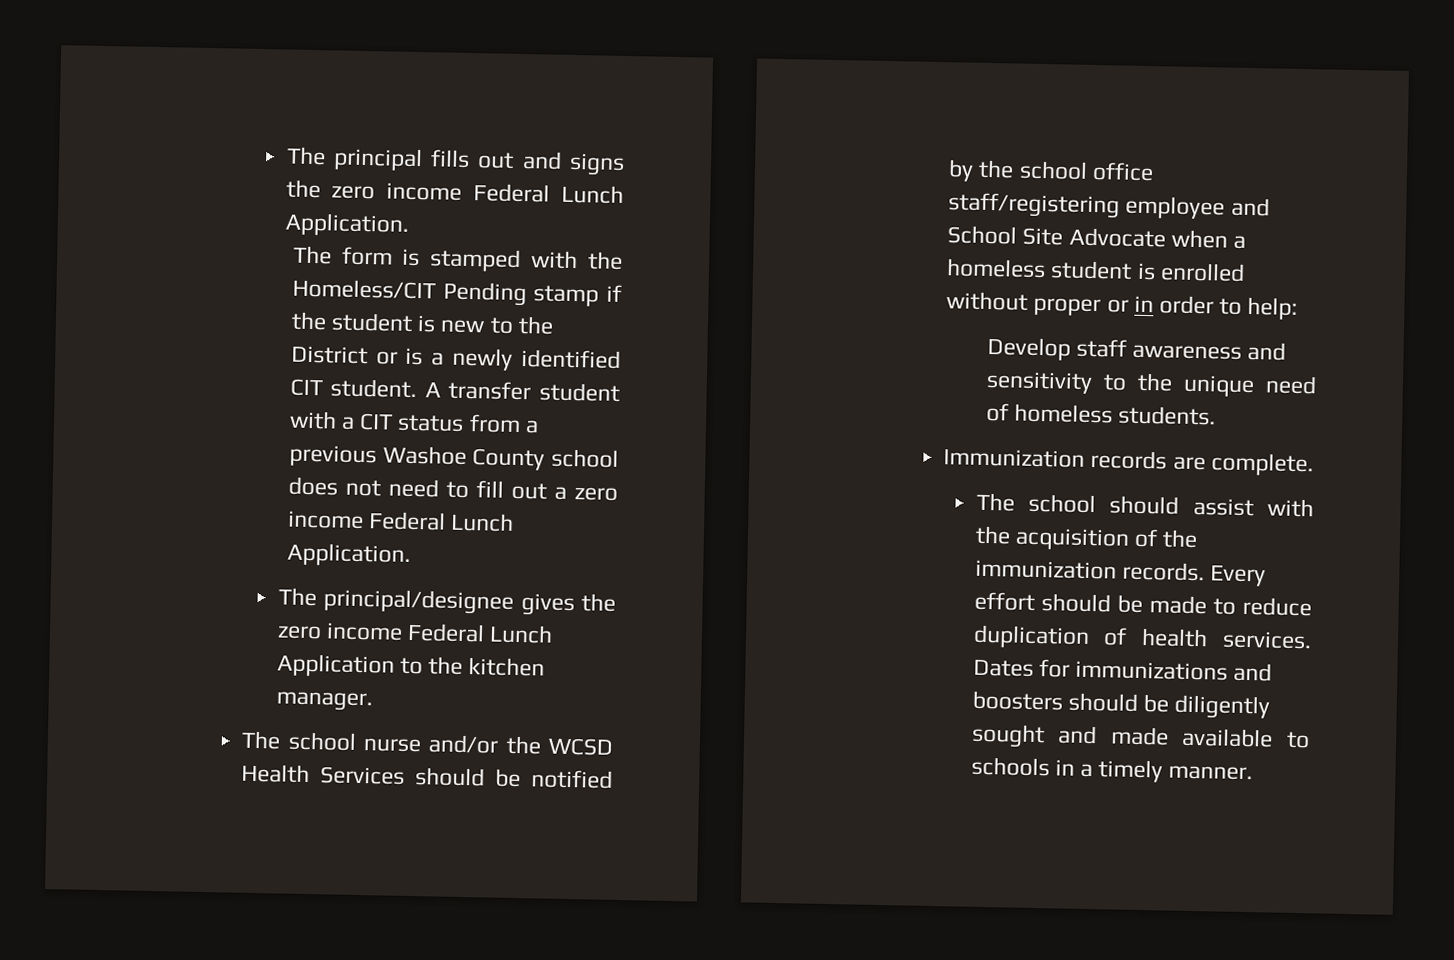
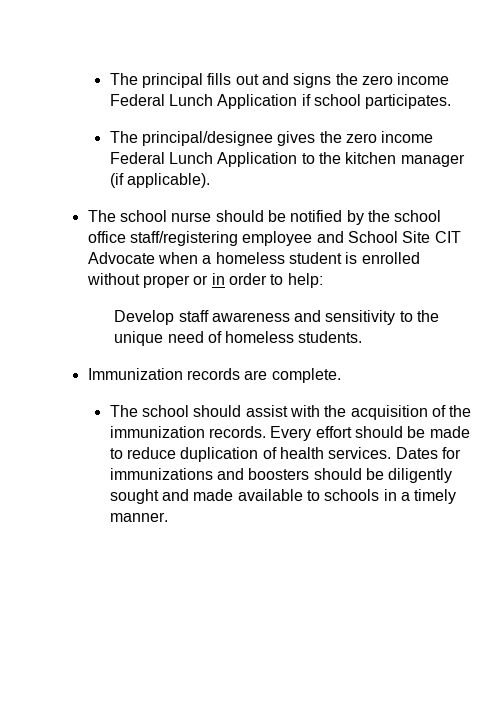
- The principal fills out and signs the zero income Federal Lunch Application.
- The form is stamped with the Homeless/CIT Pending stamp if the student is new to the District or is a newly identified CIT student. A transfer student with a CIT status from a previous Washoe County school does not need to fill out a zero income Federal Lunch Application.
+ The principal fills out and signs the zero income Federal Lunch Application if school participates.
- The principal/designee gives the zero income Federal Lunch Application to the kitchen manager.
+ The principal/designee gives the zero income Federal Lunch Application to the kitchen manager (if applicable).
- The school nurse and/or the WCSD Health Services should be notified by the school office staff/registering employee and School Site Advocate when a homeless student is enrolled without proper or in order to help:
+ The school nurse should be notified by the school office staff/registering employee and School Site CIT Advocate when a homeless student is enrolled without proper or in order to help:

